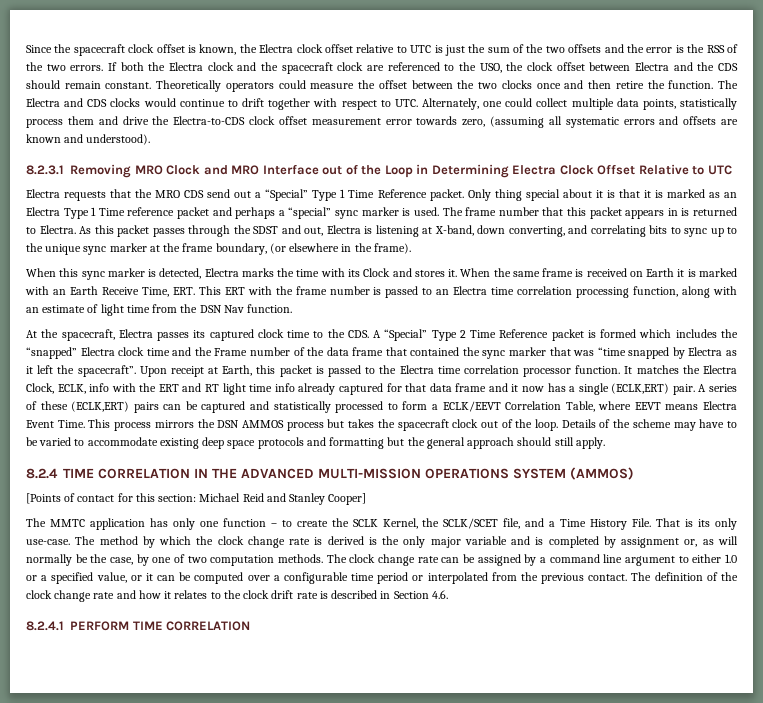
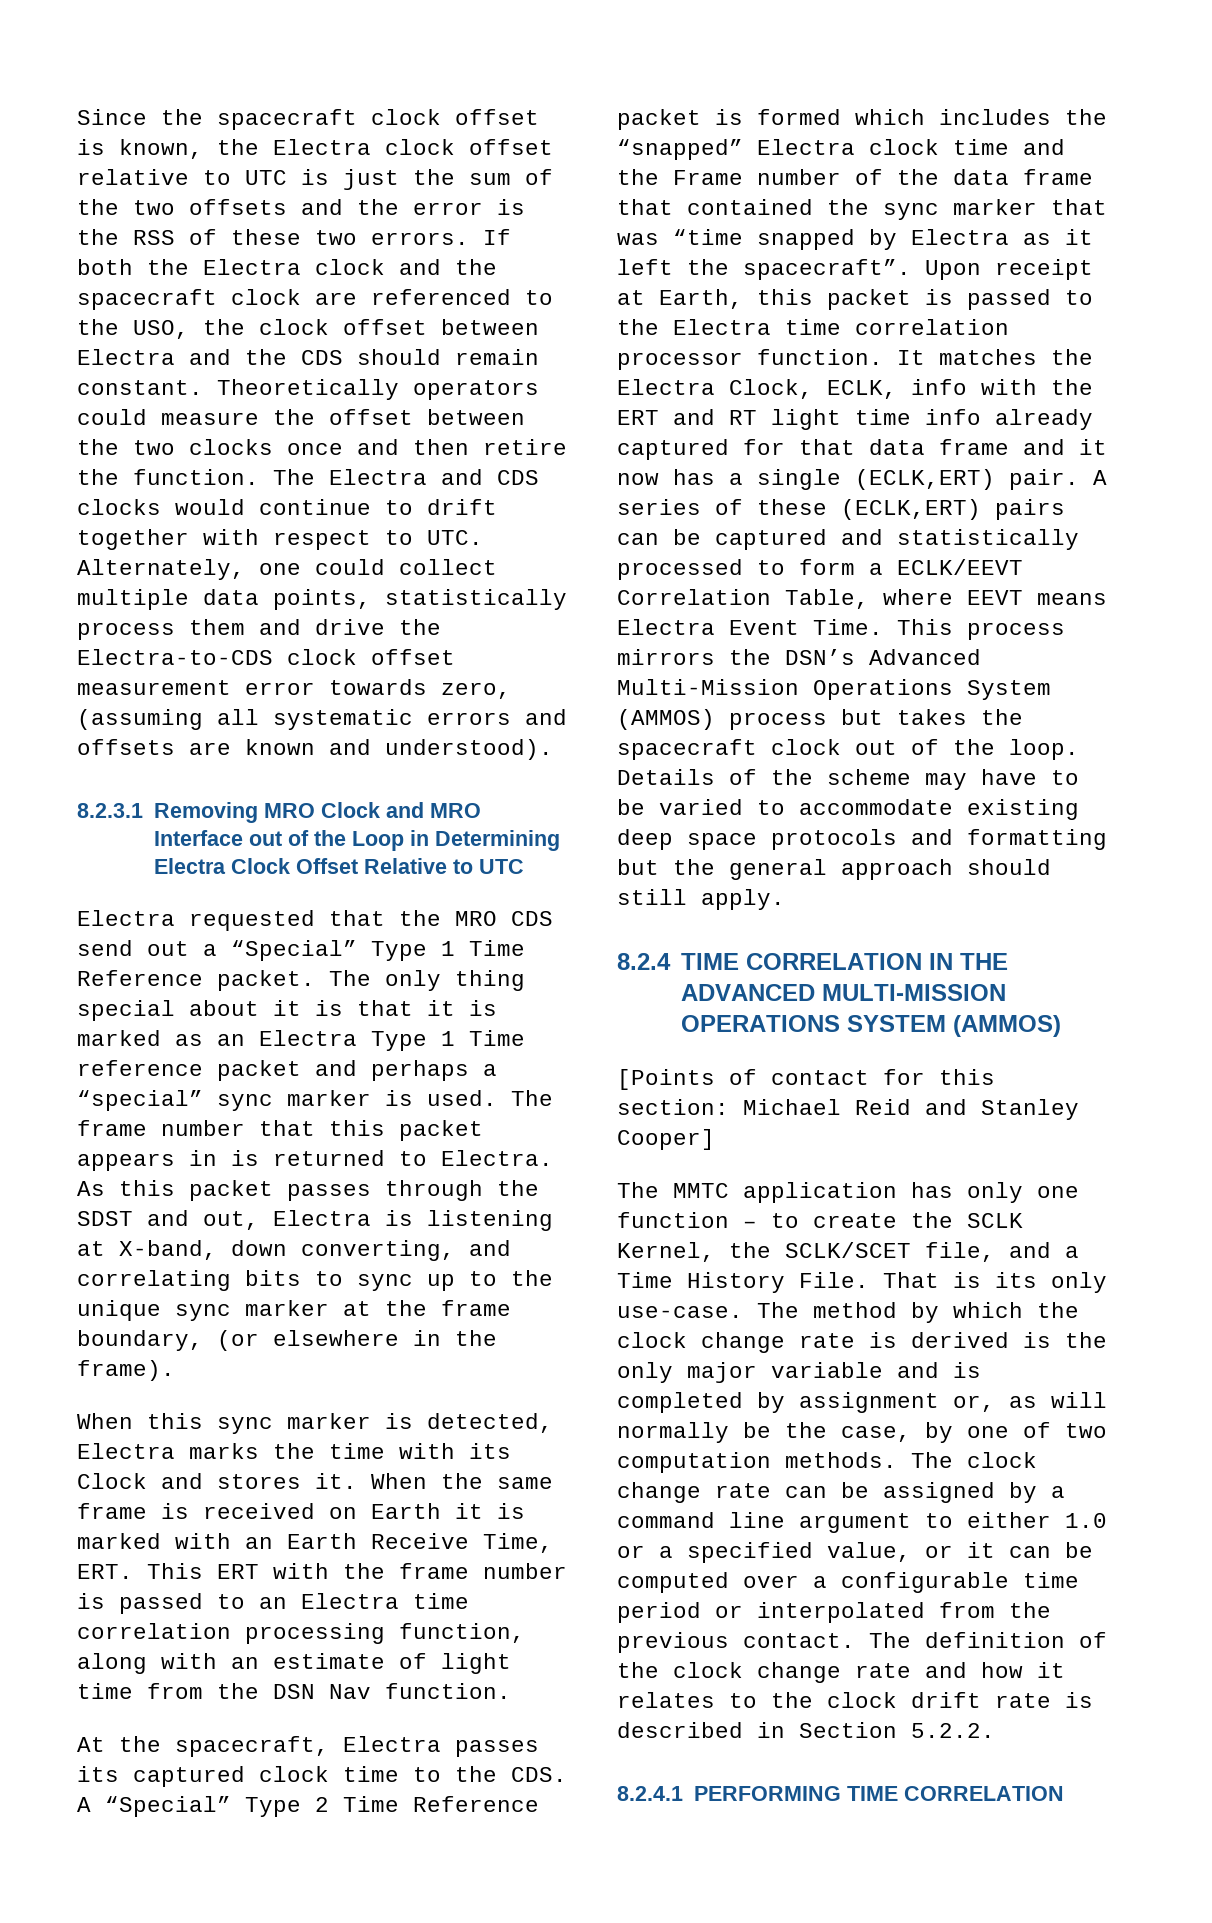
- Since the spacecraft clock offset is known, the Electra clock offset relative to UTC is just the sum of the two offsets and the error is the RSS of the two errors.
+ Since the spacecraft clock offset is known, the Electra clock offset relative to UTC is just the sum of the two offsets and the error is the RSS of these two errors.
- Electra requests that the MRO CDS send out a “Special” Type 1 Time Reference packet.
+ Electra requested that the MRO CDS send out a “Special” Type 1 Time Reference packet.
- Only thing special about it is that it is marked as an Electra Type 1 Time reference packet and perhaps a “special” sync marker is used.
+ The only thing special about it is that it is marked as an Electra Type 1 Time reference packet and perhaps a “special” sync marker is used.
- This process mirrors the DSN AMMOS process but takes the spacecraft clock out of the loop.
+ This process mirrors the DSN’s Advanced Multi-Mission Operations System (AMMOS) process but takes the spacecraft clock out of the loop.
- The definition of the clock change rate and how it relates to the clock drift rate is described in Section 4.6.
+ The definition of the clock change rate and how it relates to the clock drift rate is described in Section 5.2.2.
- 8.2.4.1 PERFORM TIME CORRELATION
+ 8.2.4.1 PERFORMING TIME CORRELATION

